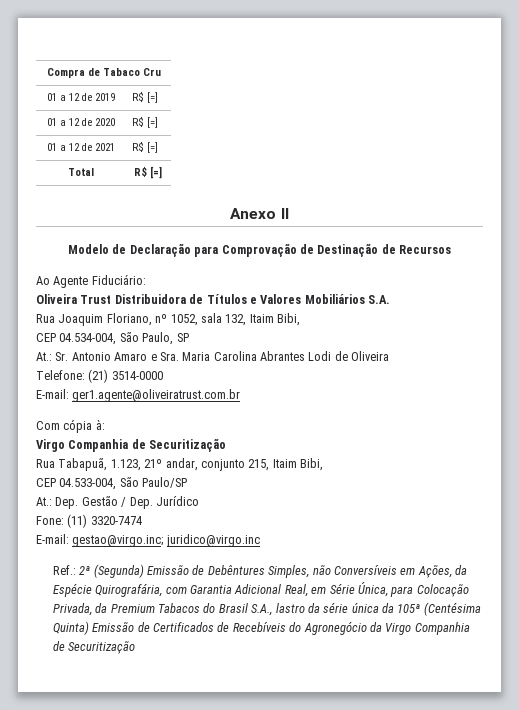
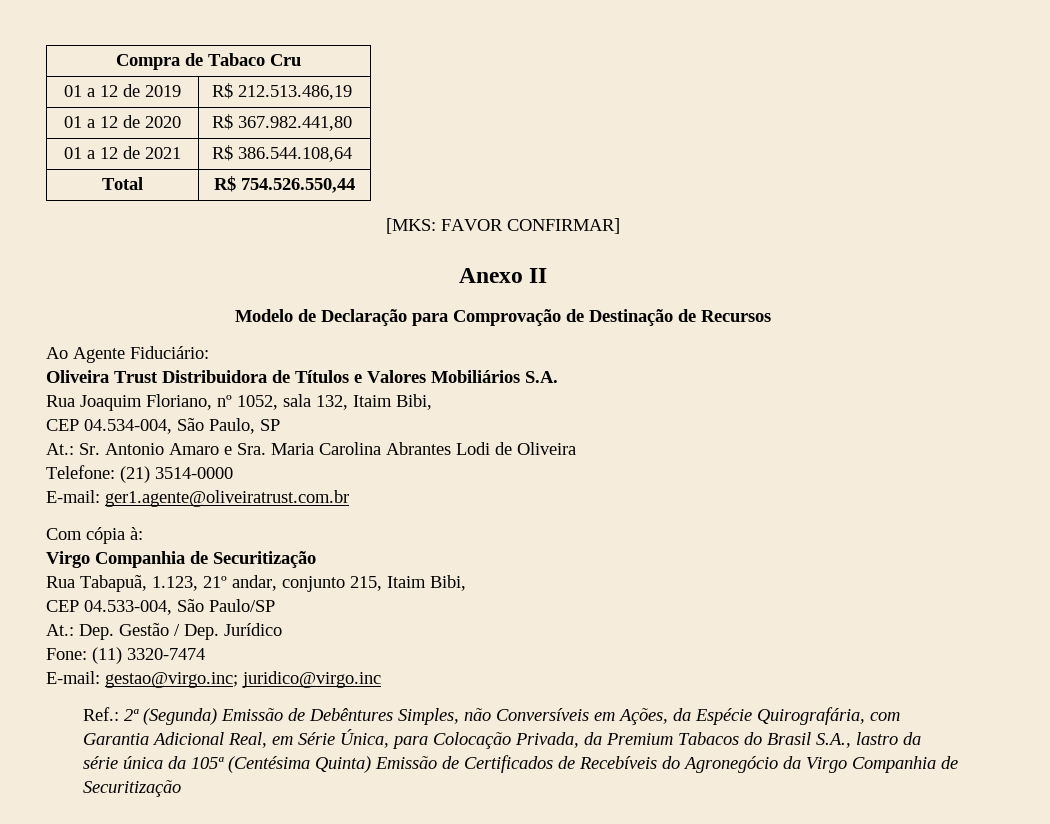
- 01 a 12 de 2019 | R$ [=]
+ 01 a 12 de 2019 | R$ 212.513.486,19
- 01 a 12 de 2020 | R$ [=]
+ 01 a 12 de 2020 | R$ 367.982.441,80
- 01 a 12 de 2021 | R$ [=]
+ 01 a 12 de 2021 | R$ 386.544.108,64
- Total | R$ [=]
+ Total | R$ 754.526.550,44
+ [MKS: FAVOR CONFIRMAR]

